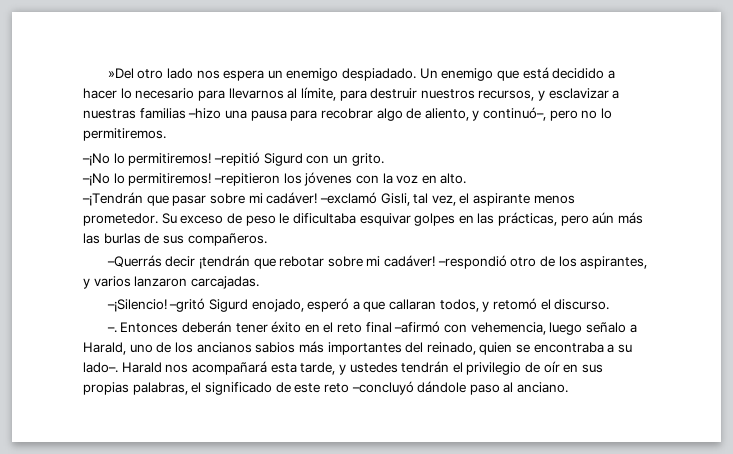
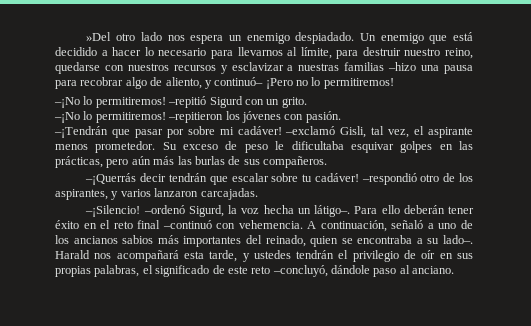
- Un enemigo que está decidido a hacer lo necesario para llevarnos al límite, para destruir nuestros recursos, y esclavizar a nuestras familias –hizo una pausa para recobrar algo de aliento, y continuó–, pero no lo permitiremos.
+ Un enemigo que está decidido a hacer lo necesario para llevarnos al límite, para destruir nuestro reino, quedarse con nuestros recursos y esclavizar a nuestras familias –hizo una pausa para recobrar algo de aliento, y continuó– ¡Pero no lo permitiremos!
- –repitieron los jóvenes con la voz en alto.
+ –repitieron los jóvenes con pasión.
- –¡Tendrán que pasar sobre mi cadáver!
+ –¡Tendrán que pasar por sobre mi cadáver!
- –Querrás decir ¡tendrán que rebotar sobre mi cadáver!
+ –¡Querrás decir tendrán que escalar sobre tu cadáver!
- –gritó Sigurd enojado, esperó a que callaran todos, y retomó el discurso.
- –. Entonces deberán tener éxito en el reto final –afirmó con vehemencia, luego señalo a Harald, uno de los ancianos sabios más importantes del reinado, quien se encontraba a su lado–.
+ –ordenó Sigurd, la voz hecha un látigo–. Para ello deberán tener éxito en el reto final –continuó con vehemencia. A continuación, señaló a uno de los ancianos sabios más importantes del reinado, quien se encontraba a su lado–.
- Harald nos acompañará esta tarde, y ustedes tendrán el privilegio de oír en sus propias palabras, el significado de este reto –concluyó dándole paso al anciano.
+ Harald nos acompañará esta tarde, y ustedes tendrán el privilegio de oír en sus propias palabras, el significado de este reto –concluyó, dándole paso al anciano.

